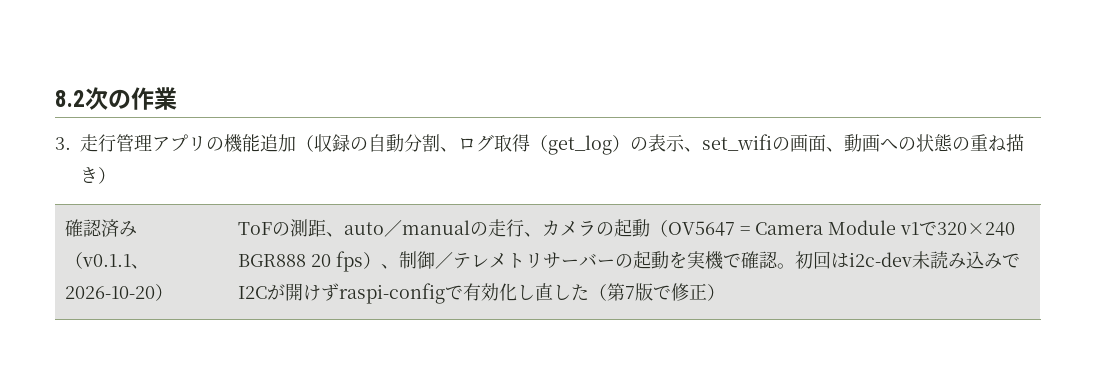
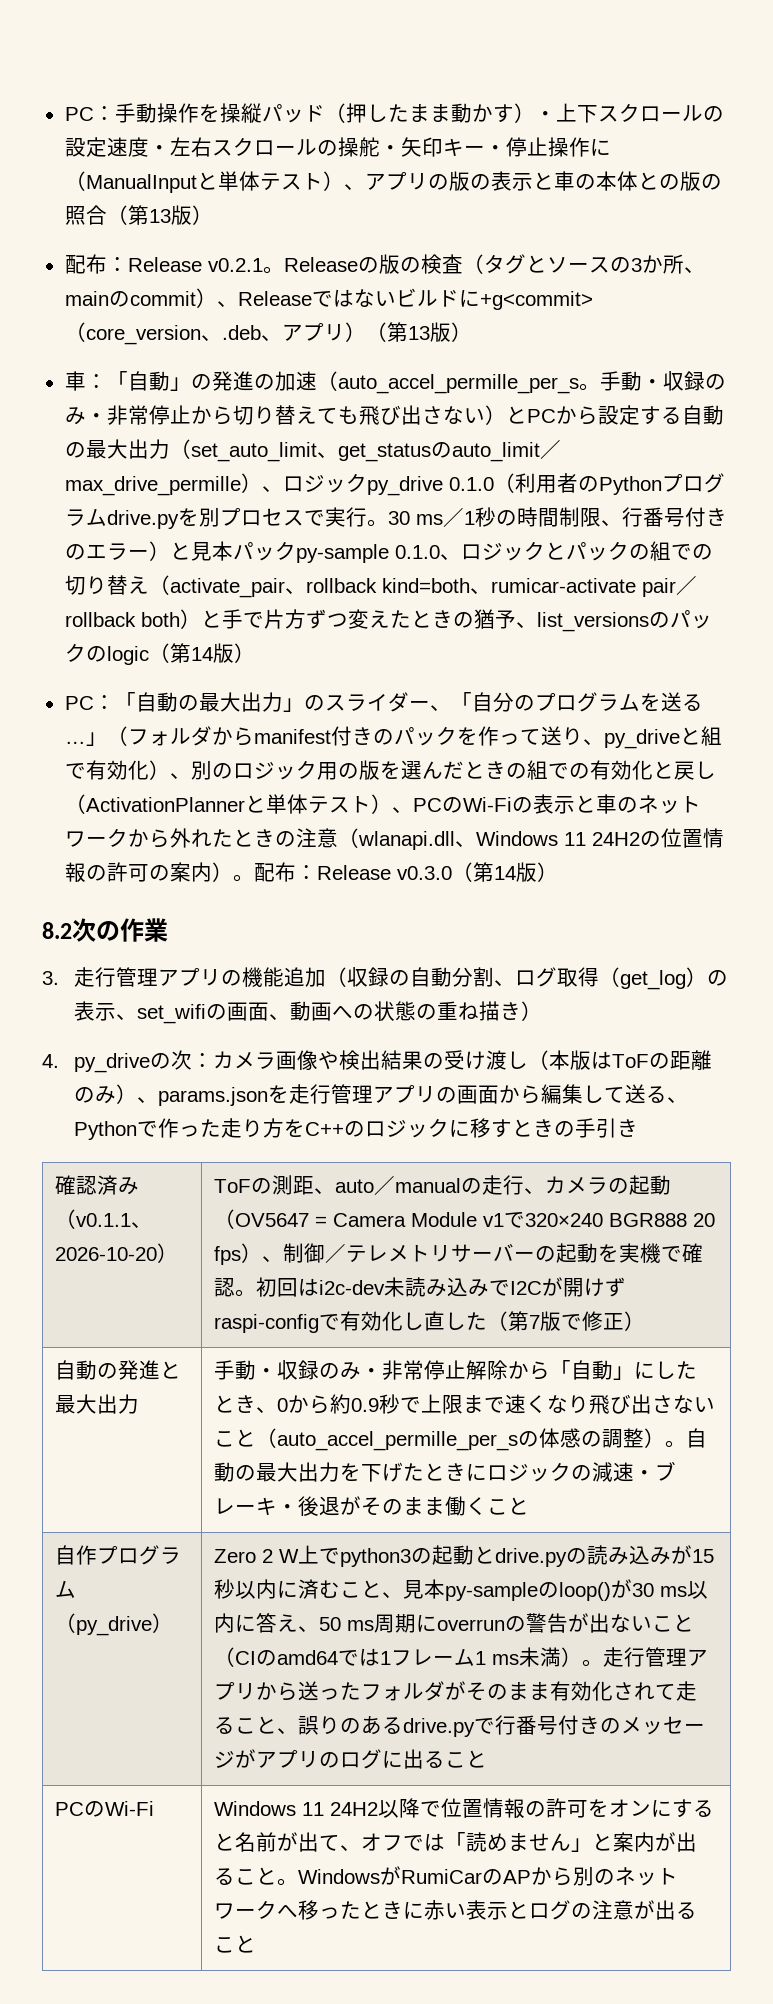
+ PC：手動操作を操縦パッド（押したまま動かす）・上下スクロールの設定速度・左右スクロールの操舵・矢印キー・停止操作に（ManualInputと単体テスト）、アプリの版の表示と車の本体との版の照合（第13版）
+ 配布：Release v0.2.1。Releaseの版の検査（タグとソースの3か所、mainのcommit）、Releaseではないビルドに+g<commit>（core_version、.deb、アプリ）（第13版）
+ 車：「自動」の発進の加速（auto_accel_permille_per_s。手動・収録のみ・非常停止から切り替えても飛び出さない）とPCから設定する自動の最大出力（set_auto_limit、get_statusのauto_limit／max_drive_permille）、ロジックpy_drive 0.1.0（利用者のPythonプログラムdrive.pyを別プロセスで実行。30 ms／1秒の時間制限、行番号付きのエラー）と見本パックpy-sample 0.1.0、ロジックとパックの組での切り替え（activate_pair、rollback kind=both、rumicar-activate pair／rollback both）と手で片方ずつ変えたときの猶予、list_versionsのパックのlogic（第14版）
+ PC：「自動の最大出力」のスライダー、「自分のプログラムを送る…」（フォルダからmanifest付きのパックを作って送り、py_driveと組で有効化）、別のロジック用の版を選んだときの組での有効化と戻し（ActivationPlannerと単体テスト）、PCのWi-Fiの表示と車のネットワークから外れたときの注意（wlanapi.dll、Windows 11 24H2の位置情報の許可の案内）。配布：Release v0.3.0（第14版）
+ 4. py_driveの次：カメラ画像や検出結果の受け渡し（本版はToFの距離のみ）、params.jsonを走行管理アプリの画面から編集して送る、Pythonで作った走り方をC++のロジックに移すときの手引き
+ 自動の発進と最大出力 | 手動・収録のみ・非常停止解除から「自動」にしたとき、0から約0.9秒で上限まで速くなり飛び出さないこと（auto_accel_permille_per_sの体感の調整）。自動の最大出力を下げたときにロジックの減速・ブレーキ・後退がそのまま働くこと
+ 自作プログラム（py_drive） | Zero 2 W上でpython3の起動とdrive.pyの読み込みが15秒以内に済むこと、見本py-sampleのloop()が30 ms以内に答え、50 ms周期にoverrunの警告が出ないこと（CIのamd64では1フレーム1 ms未満）。走行管理アプリから送ったフォルダがそのまま有効化されて走ること、誤りのあるdrive.pyで行番号付きのメッセージがアプリのログに出ること
+ PCのWi-Fi | Windows 11 24H2以降で位置情報の許可をオンにすると名前が出て、オフでは「読めません」と案内が出ること。WindowsがRumiCarのAPから別のネットワークへ移ったときに赤い表示とログの注意が出ること

